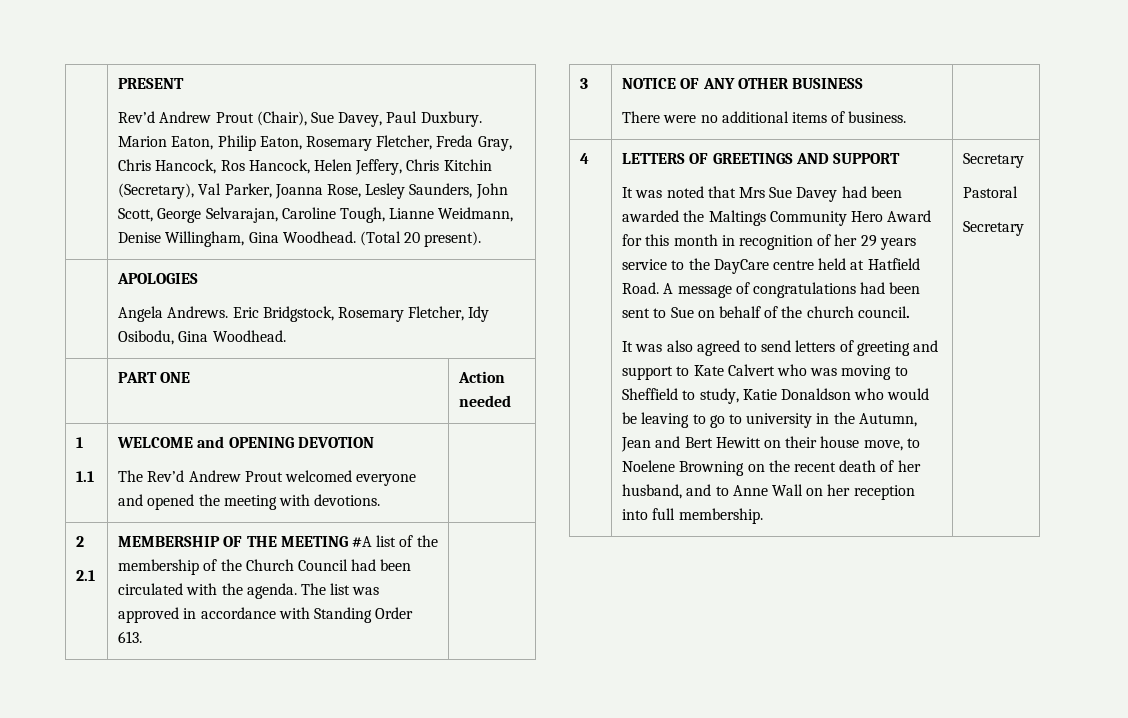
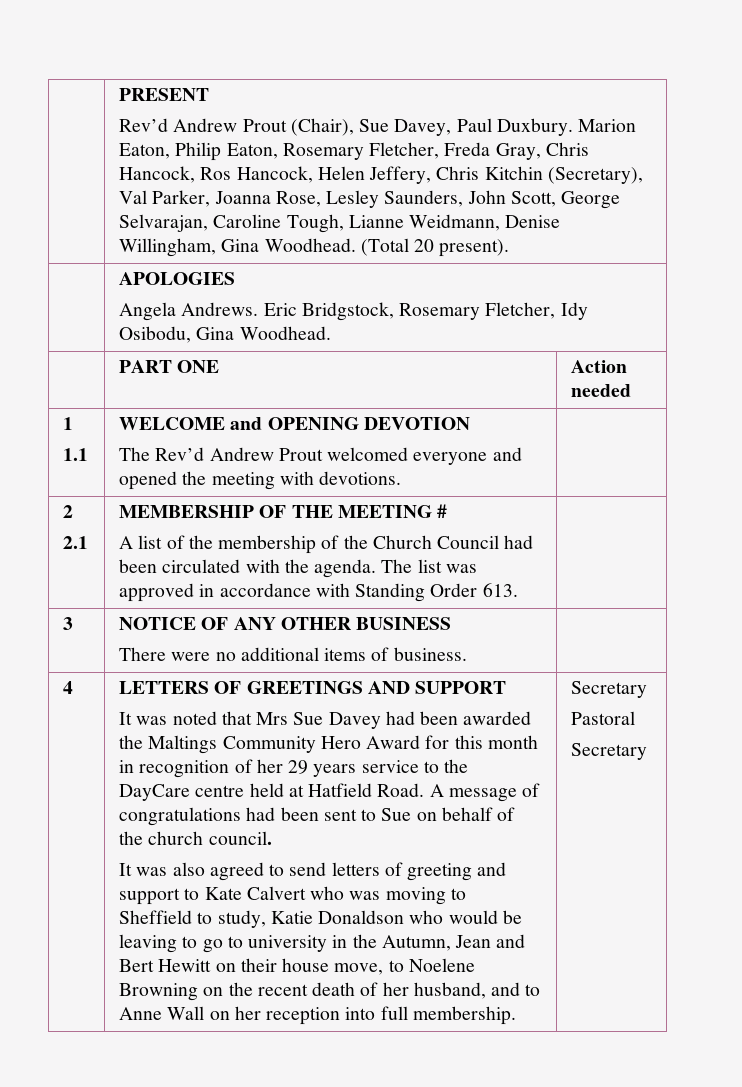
  2
- 2.1 | MEMBERSHIP OF THE MEETING #A list of the membership of the Church Council had been circulated with the agenda. The list was approved in accordance with Standing Order 613. |
+ 2.1 | MEMBERSHIP OF THE MEETING #
+ A list of the membership of the Church Council had been circulated with the agenda. The list was approved in accordance with Standing Order 613. |

